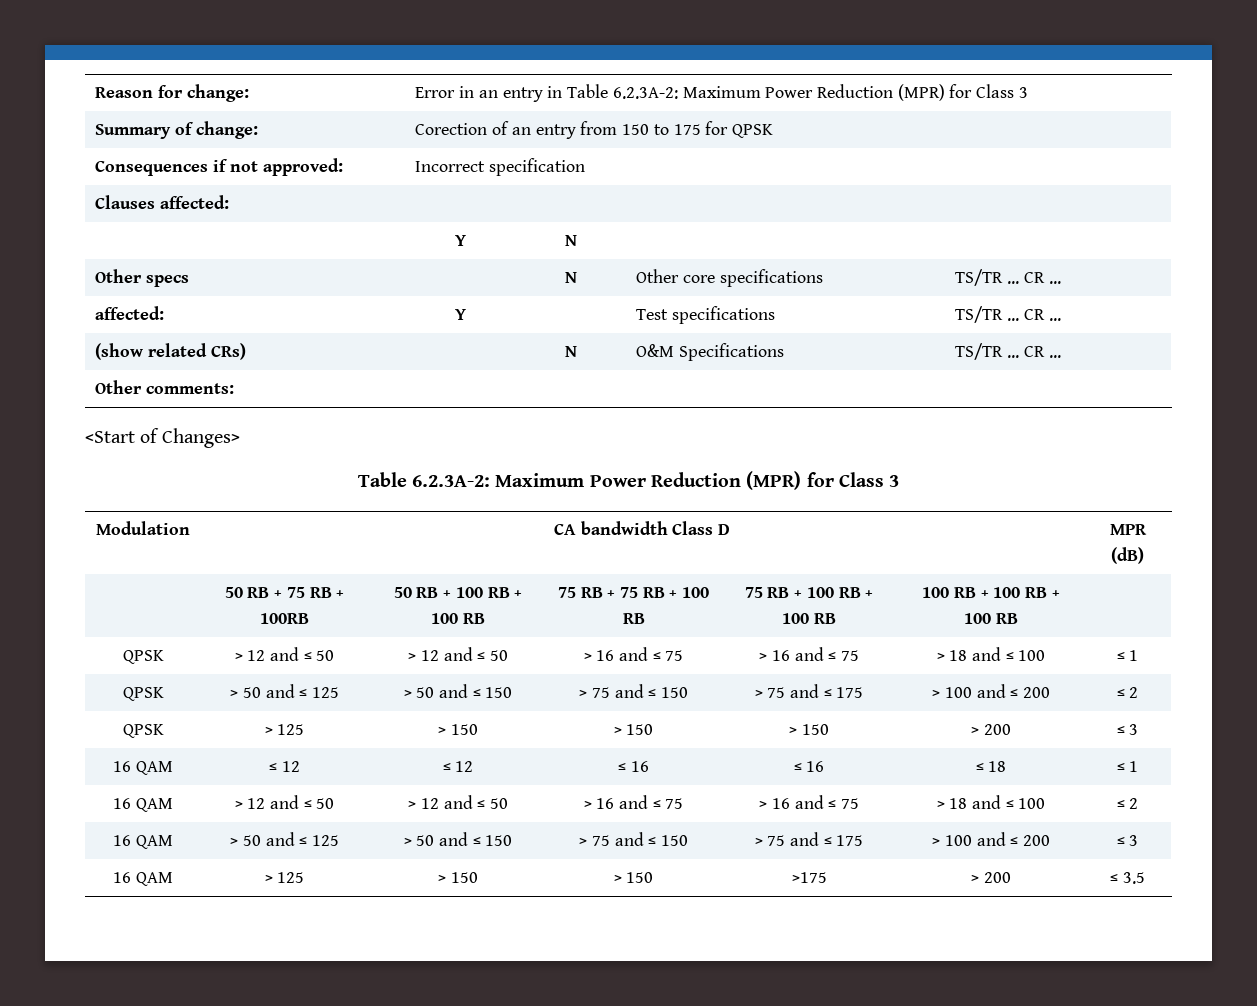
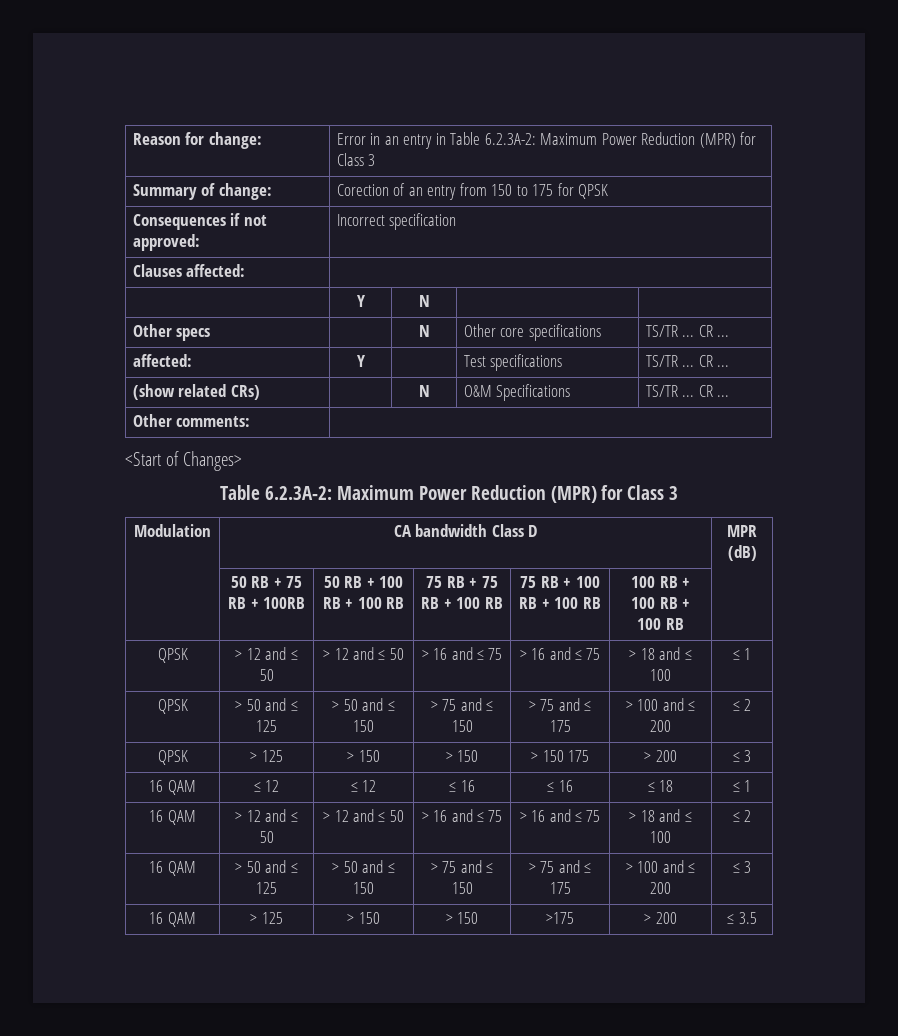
- QPSK | > 125 | > 150 | > 150 | > 150 | > 200 | ≤ 3
+ QPSK | > 125 | > 150 | > 150 | > 150 175 | > 200 | ≤ 3

